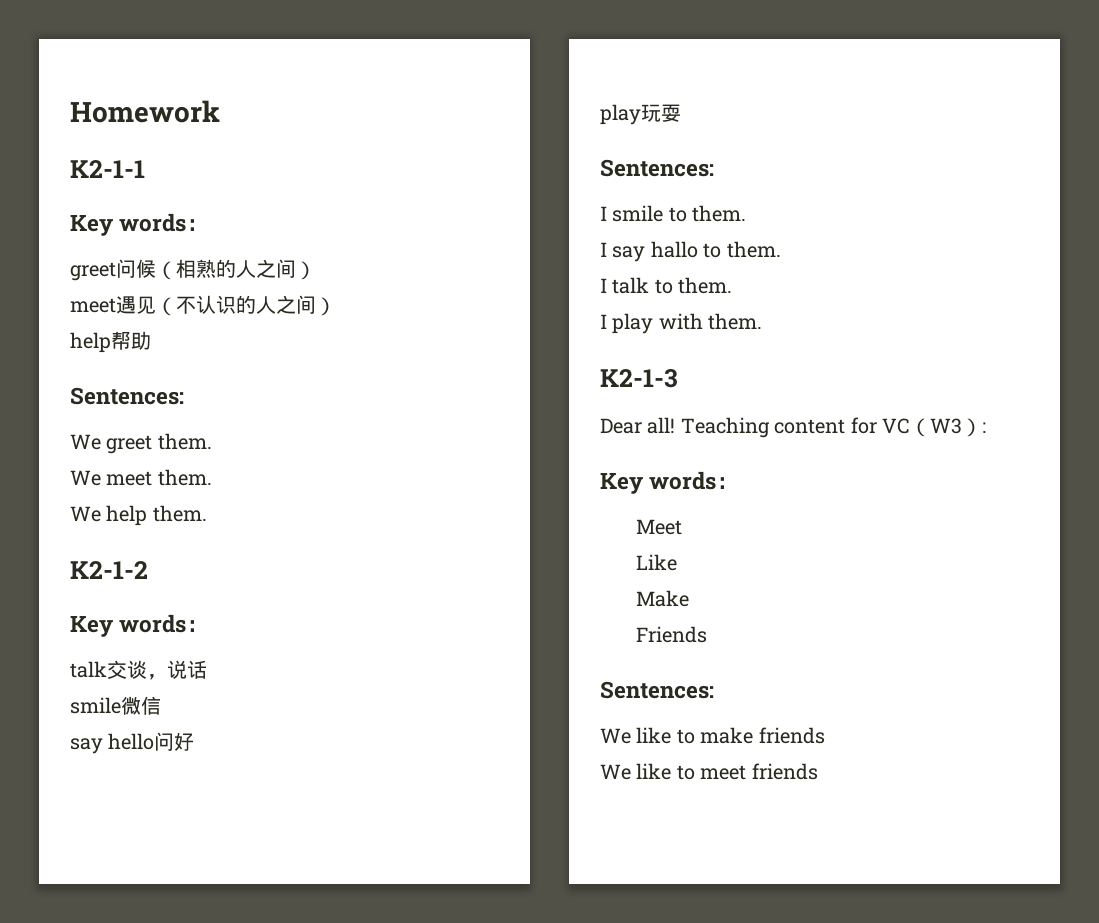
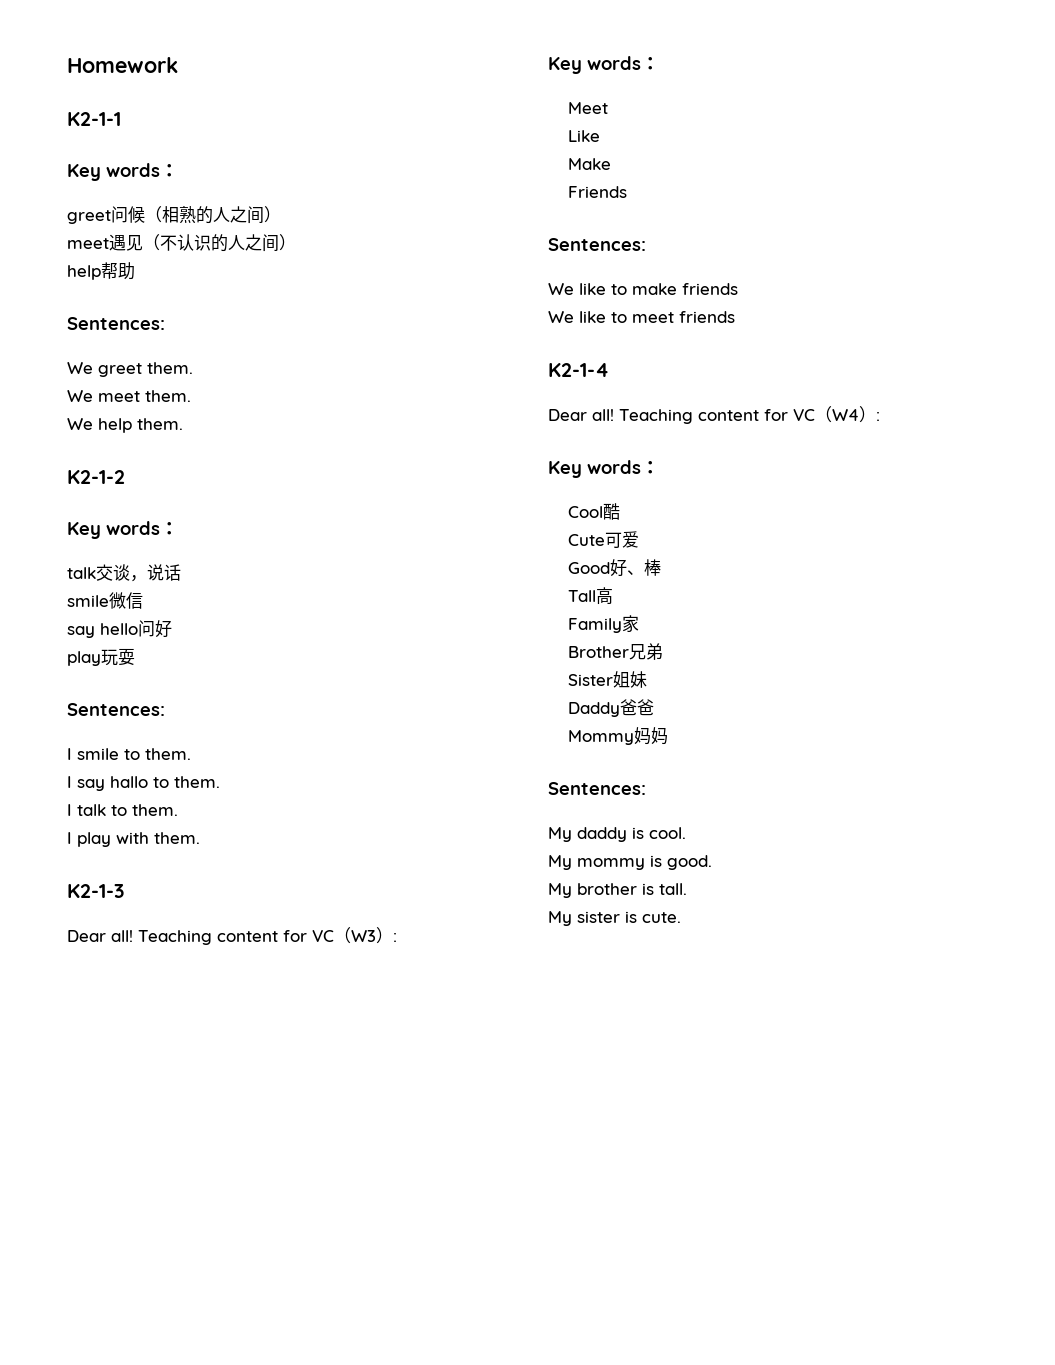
+ K2-1-4
+ Dear all! Teaching content for VC（W4）:
+ Key words：
+ Cool酷
+ Cute可爱
+ Good好、棒
+ Tall高
+ Family家
+ Brother兄弟
+ Sister姐妹
+ Daddy爸爸
+ Mommy妈妈
+ Sentences:
+ My daddy is cool.
+ My mommy is good.
+ My brother is tall.
+ My sister is cute.

